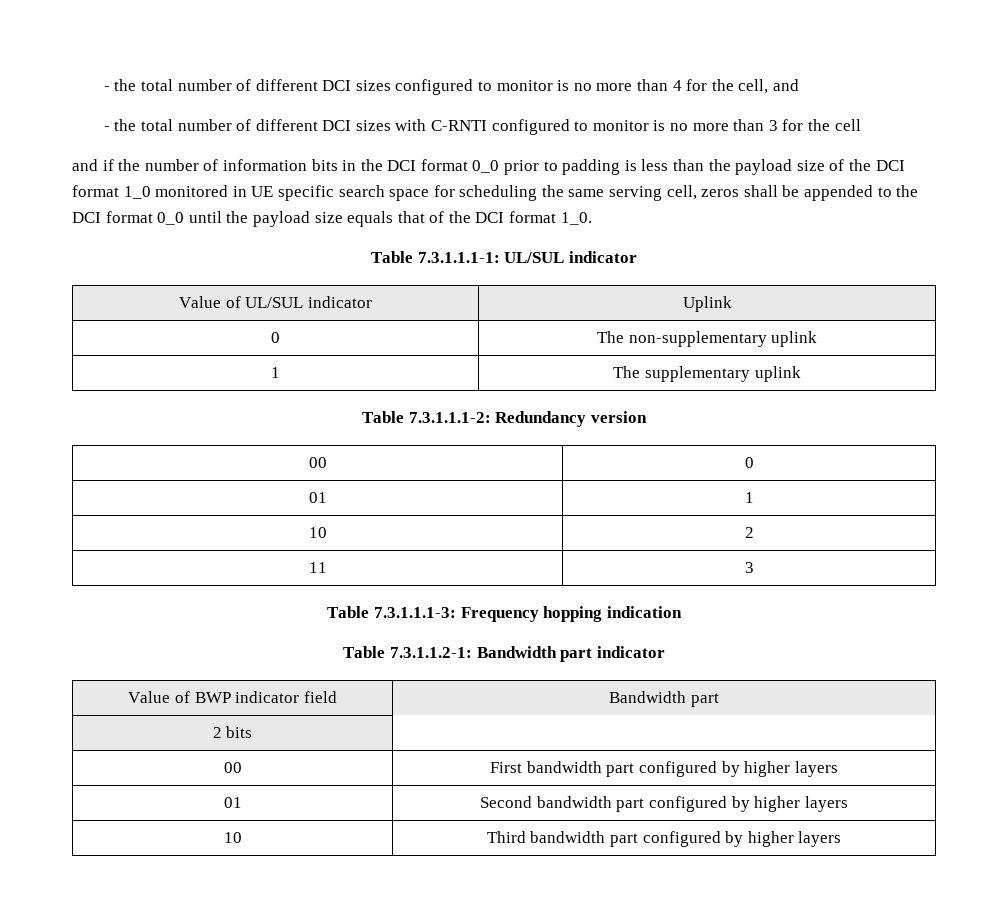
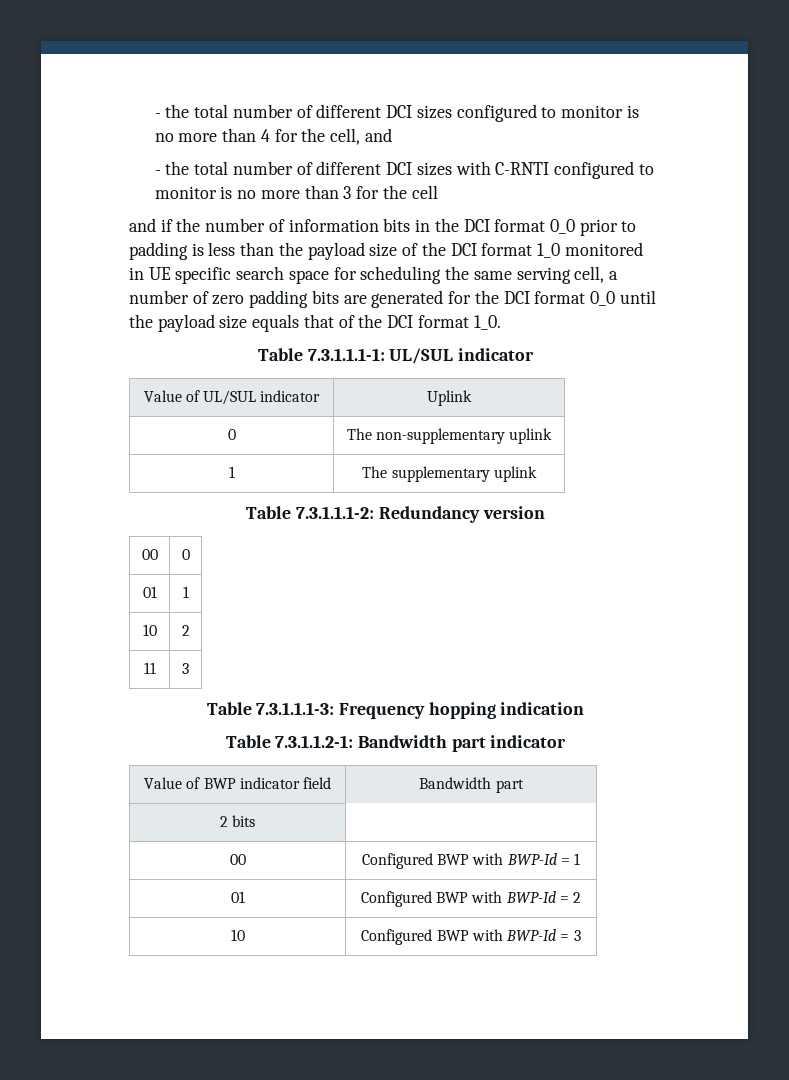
- and if the number of information bits in the DCI format 0_0 prior to padding is less than the payload size of the DCI format 1_0 monitored in UE specific search space for scheduling the same serving cell, zeros shall be appended to the DCI format 0_0 until the payload size equals that of the DCI format 1_0.
+ and if the number of information bits in the DCI format 0_0 prior to padding is less than the payload size of the DCI format 1_0 monitored in UE specific search space for scheduling the same serving cell, a number of zero padding bits are generated for the DCI format 0_0 until the payload size equals that of the DCI format 1_0.
- 00 | First bandwidth part configured by higher layers
- 01 | Second bandwidth part configured by higher layers
- 10 | Third bandwidth part configured by higher layers
+ 00 | Configured BWP with BWP-Id = 1
+ 01 | Configured BWP with BWP-Id = 2
+ 10 | Configured BWP with BWP-Id = 3

